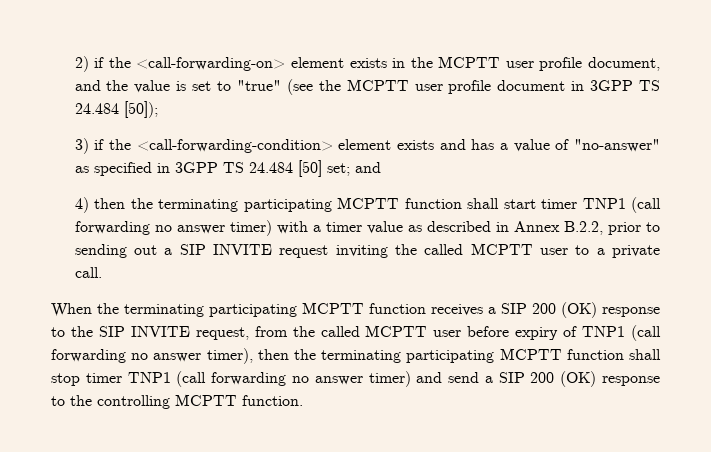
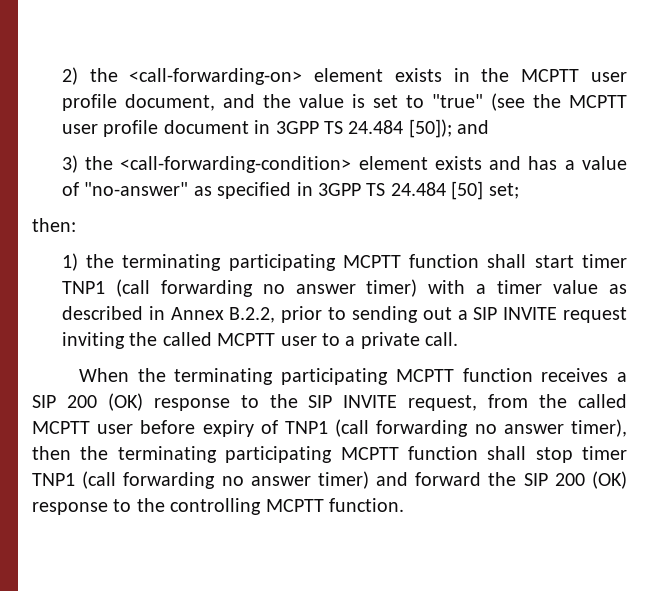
- 2) if the <call-forwarding-on> element exists in the MCPTT user profile document, and the value is set to "true" (see the MCPTT user profile document in 3GPP TS 24.484 [50]);
+ 2) the <call-forwarding-on> element exists in the MCPTT user profile document, and the value is set to "true" (see the MCPTT user profile document in 3GPP TS 24.484 [50]); and
- 3) if the <call-forwarding-condition> element exists and has a value of "no-answer" as specified in 3GPP TS 24.484 [50] set; and
- 4) then the terminating participating MCPTT function shall start timer TNP1 (call forwarding no answer timer) with a timer value as described in Annex B.2.2, prior to sending out a SIP INVITE request inviting the called MCPTT user to a private call.
+ 3) the <call-forwarding-condition> element exists and has a value of "no-answer" as specified in 3GPP TS 24.484 [50] set;
+ then:
+ 1) the terminating participating MCPTT function shall start timer TNP1 (call forwarding no answer timer) with a timer value as described in Annex B.2.2, prior to sending out a SIP INVITE request inviting the called MCPTT user to a private call.
- When the terminating participating MCPTT function receives a SIP 200 (OK) response to the SIP INVITE request, from the called MCPTT user before expiry of TNP1 (call forwarding no answer timer), then the terminating participating MCPTT function shall stop timer TNP1 (call forwarding no answer timer) and send a SIP 200 (OK) response to the controlling MCPTT function.
+ When the terminating participating MCPTT function receives a SIP 200 (OK) response to the SIP INVITE request, from the called MCPTT user before expiry of TNP1 (call forwarding no answer timer), then the terminating participating MCPTT function shall stop timer TNP1 (call forwarding no answer timer) and forward the SIP 200 (OK) response to the controlling MCPTT function.

